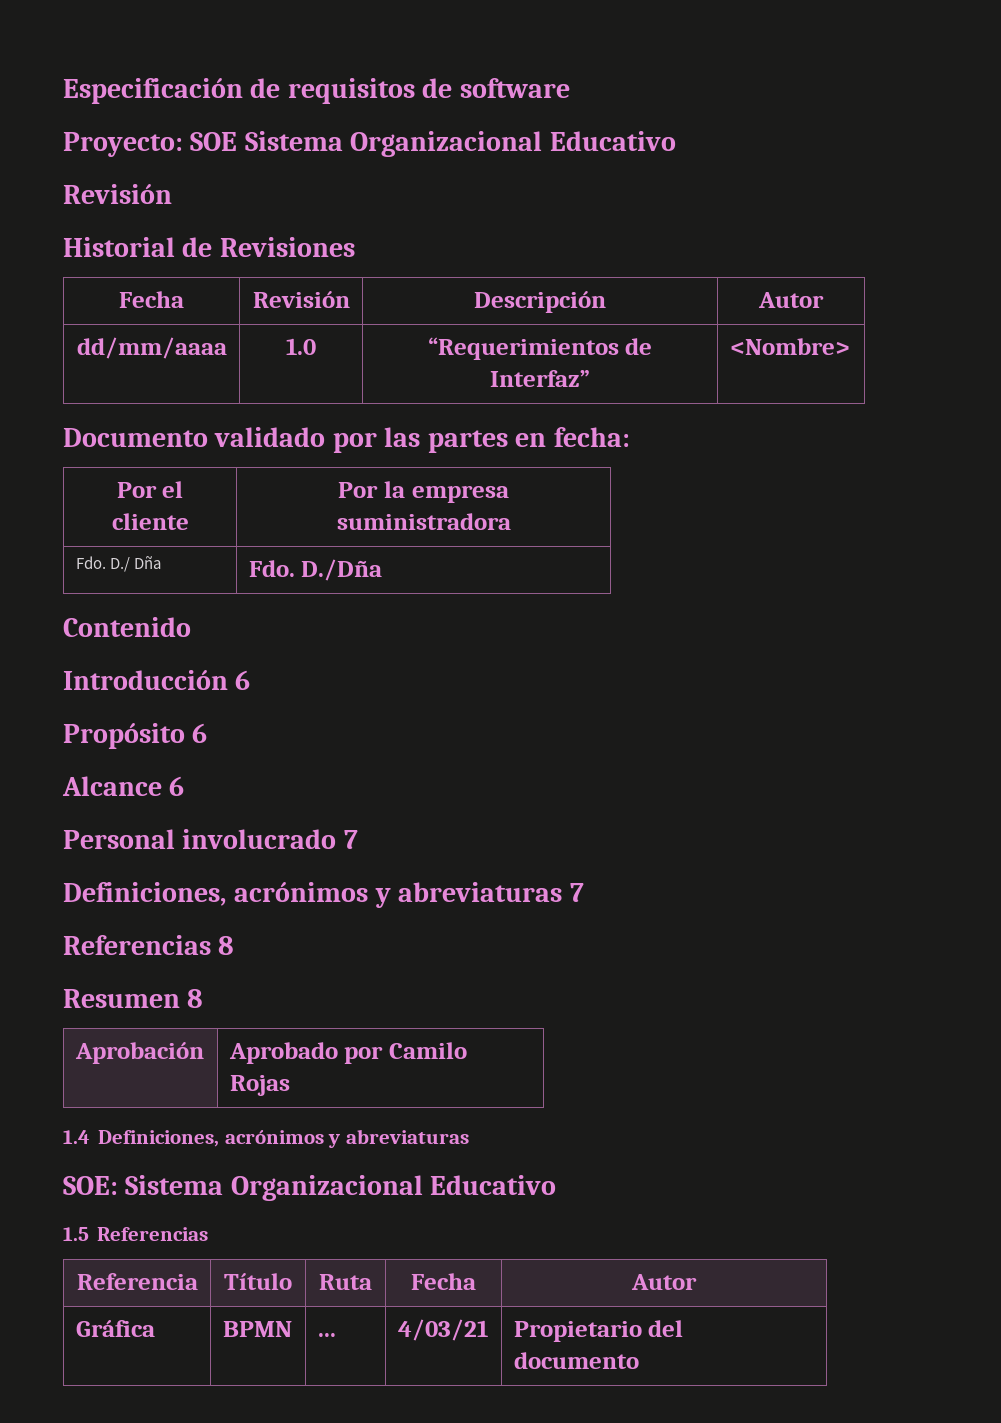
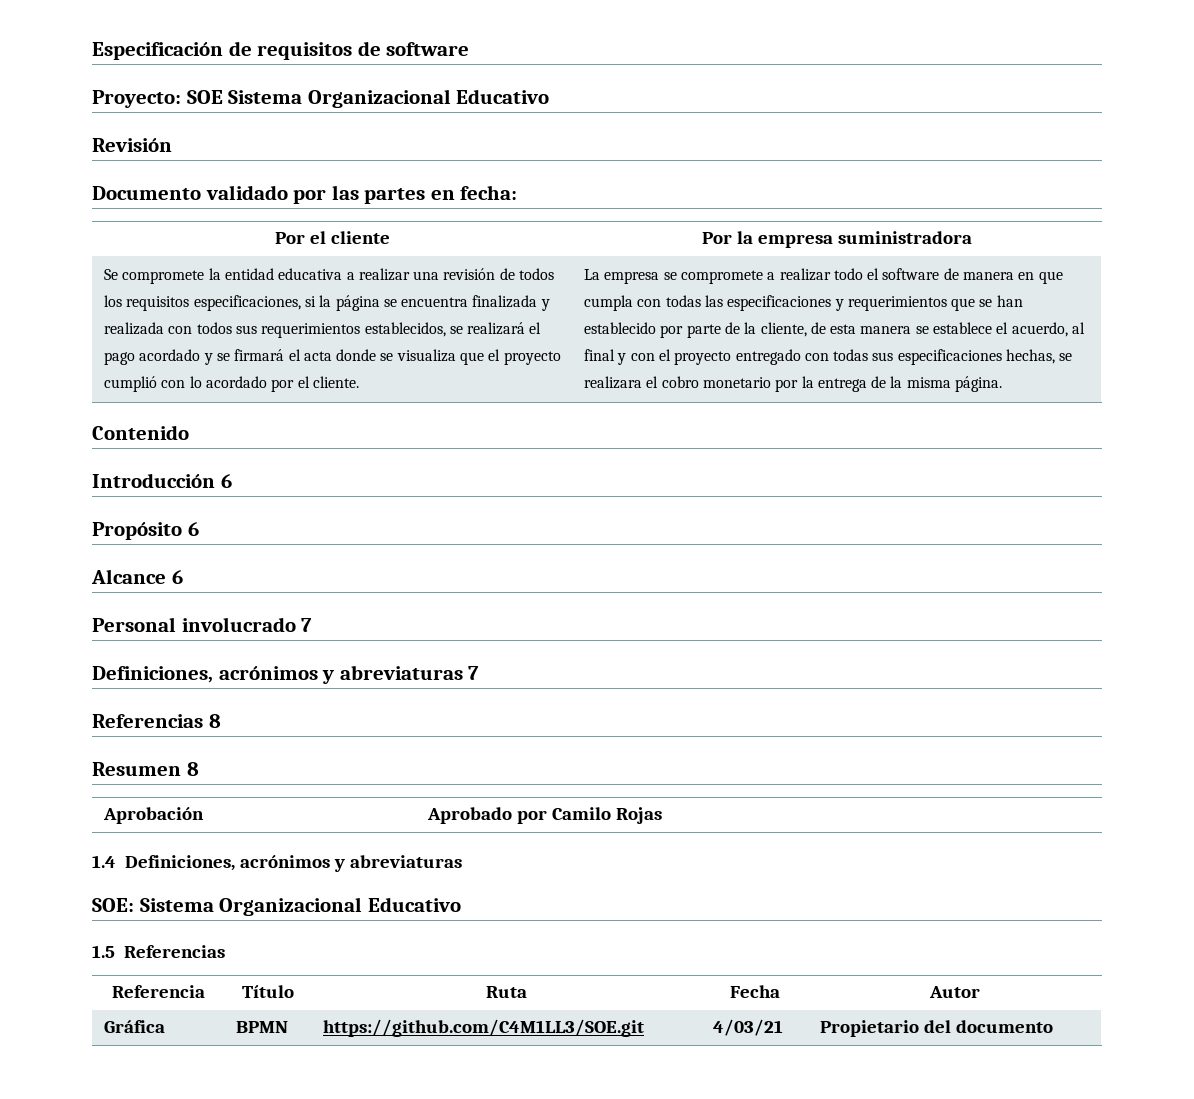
- Historial de Revisiones
- Fecha | Revisión | Descripción | Autor
- dd/mm/aaaa | 1.0 | “Requerimientos de Interfaz” | <Nombre>
- Fdo. D./ Dña | Fdo. D./Dña
+ Se compromete la entidad educativa a realizar una revisión de todos los requisitos especificaciones, si la página se encuentra finalizada y realizada con todos sus requerimientos establecidos, se realizará el pago acordado y se firmará el acta donde se visualiza que el proyecto cumplió con lo acordado por el cliente. | La empresa se compromete a realizar todo el software de manera en que cumpla con todas las especificaciones y requerimientos que se han establecido por parte de la cliente, de esta manera se establece el acuerdo, al final y con el proyecto entregado con todas sus especificaciones hechas, se realizara el cobro monetario por la entrega de la misma página.
- Gráfica | BPMN | ... | 4/03/21 | Propietario del documento
+ Gráfica | BPMN | https://github.com/C4M1LL3/SOE.git | 4/03/21 | Propietario del documento

